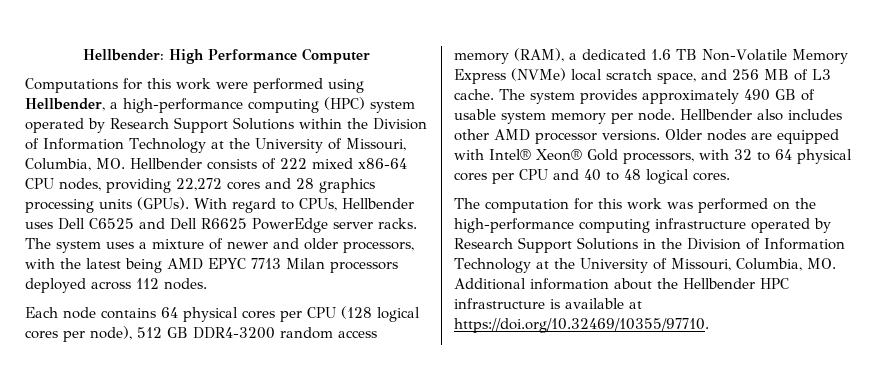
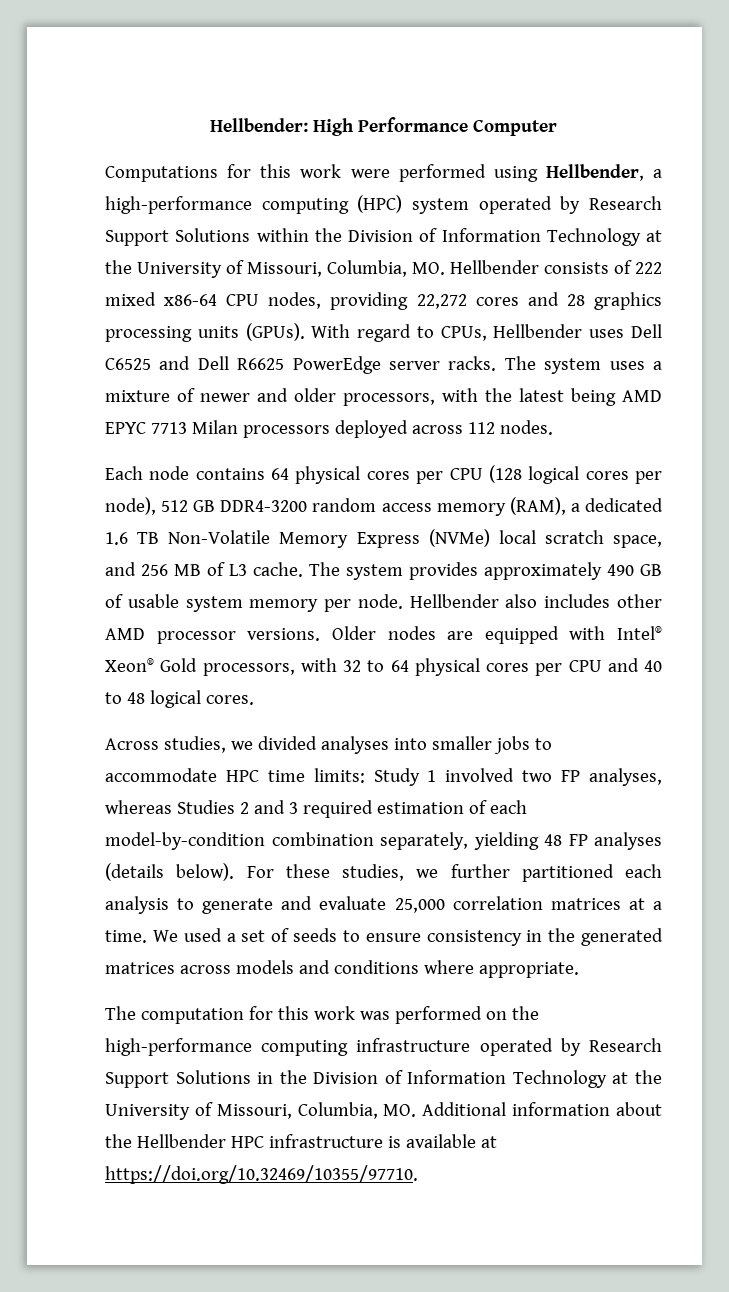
+ Across studies, we divided analyses into smaller jobs to accommodate HPC time limits: Study 1 involved two FP analyses, whereas Studies 2 and 3 required estimation of each model-by-condition combination separately, yielding 48 FP analyses (details below). For these studies, we further partitioned each analysis to generate and evaluate 25,000 correlation matrices at a time. We used a set of seeds to ensure consistency in the generated matrices across models and conditions where appropriate.

